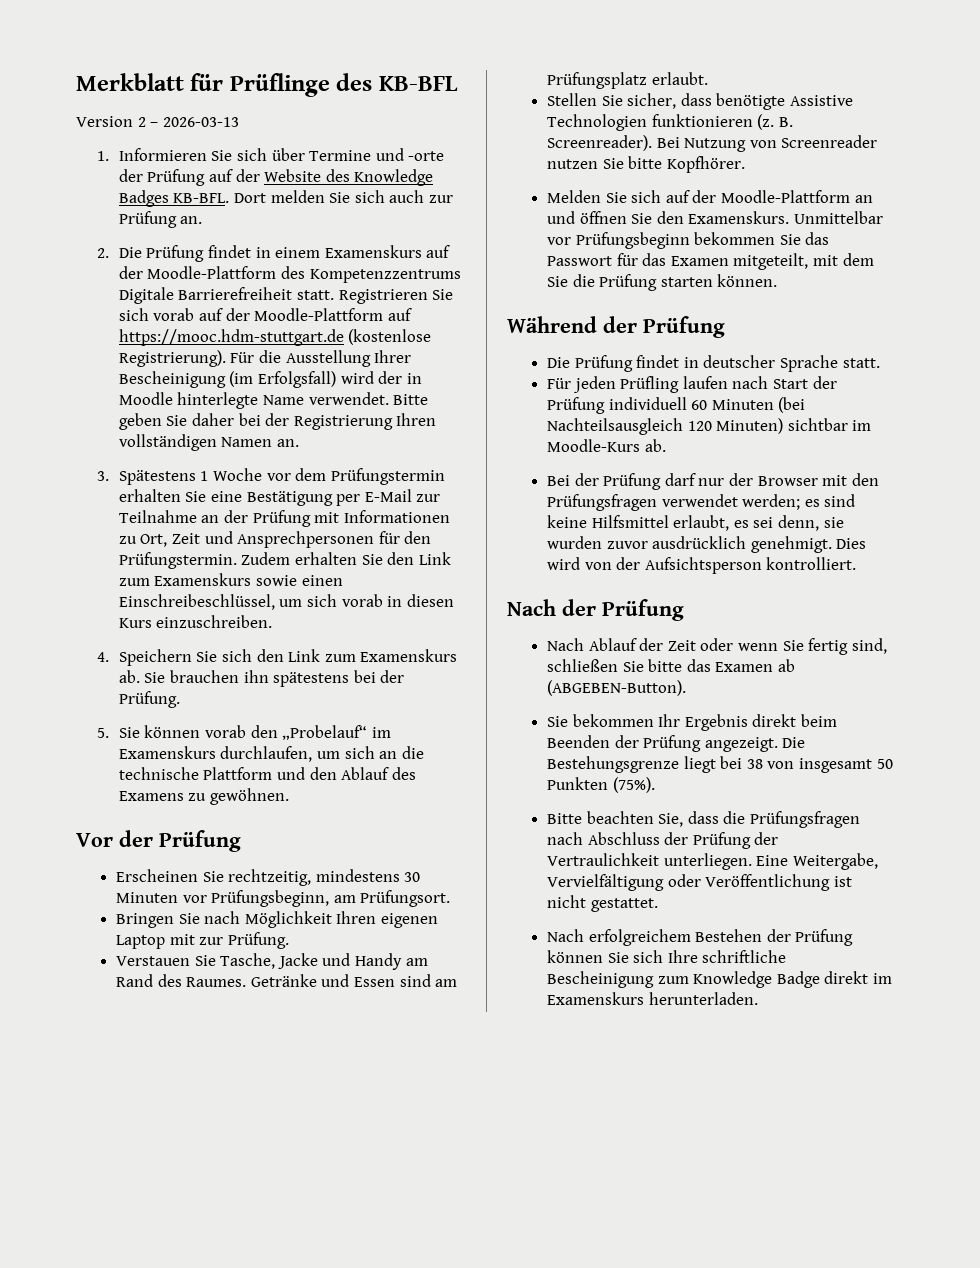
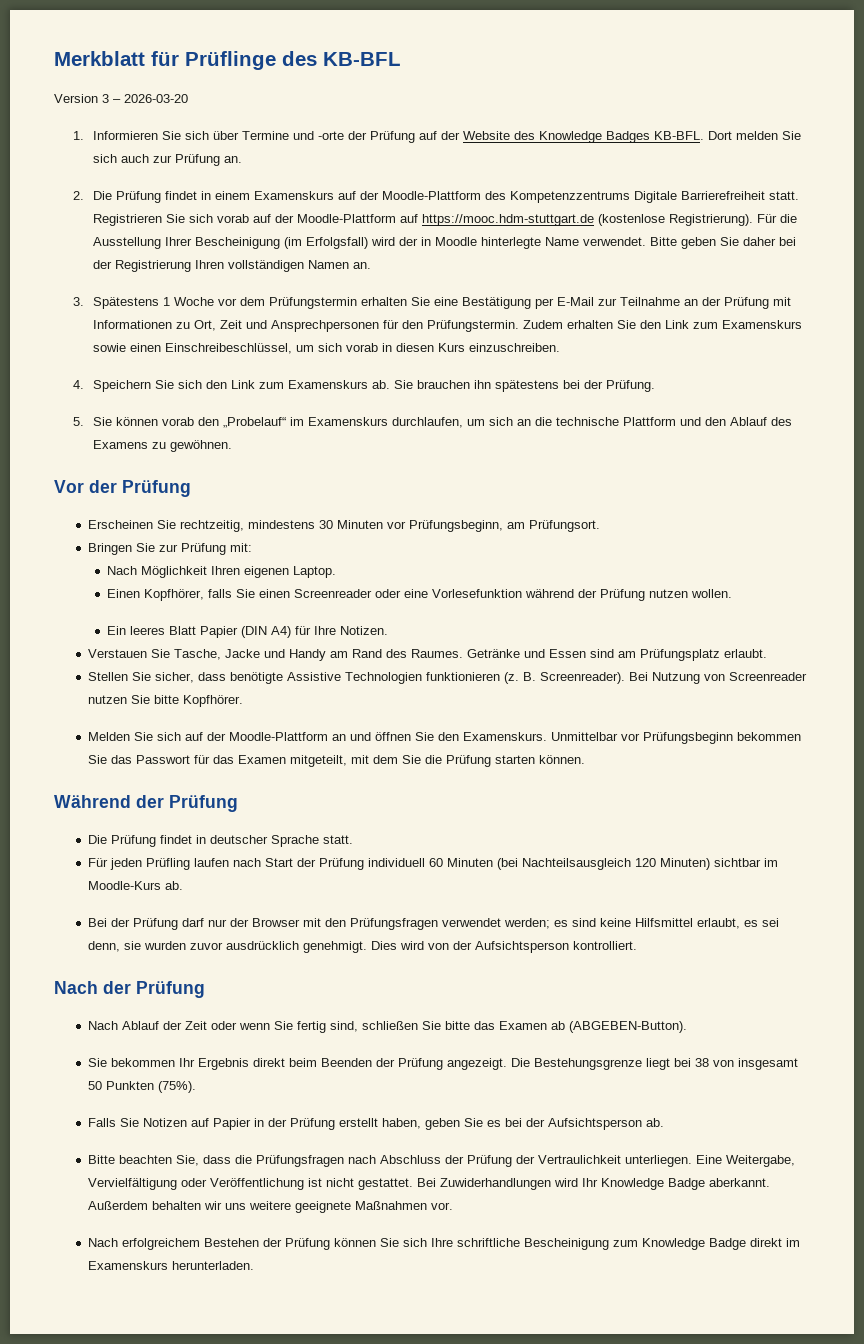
- Version 2 – 2026-03-13
+ Version 3 – 2026-03-20
- Bringen Sie nach Möglichkeit Ihren eigenen Laptop mit zur Prüfung.
+ Bringen Sie zur Prüfung mit:
+ Nach Möglichkeit Ihren eigenen Laptop.
+ Einen Kopfhörer, falls Sie einen Screenreader oder eine Vorlesefunktion während der Prüfung nutzen wollen.
+ Ein leeres Blatt Papier (DIN A4) für Ihre Notizen.
+ Falls Sie Notizen auf Papier in der Prüfung erstellt haben, geben Sie es bei der Aufsichtsperson ab.
+ Bei Zuwiderhandlungen wird Ihr Knowledge Badge aberkannt. Außerdem behalten wir uns weitere geeignete Maßnahmen vor.

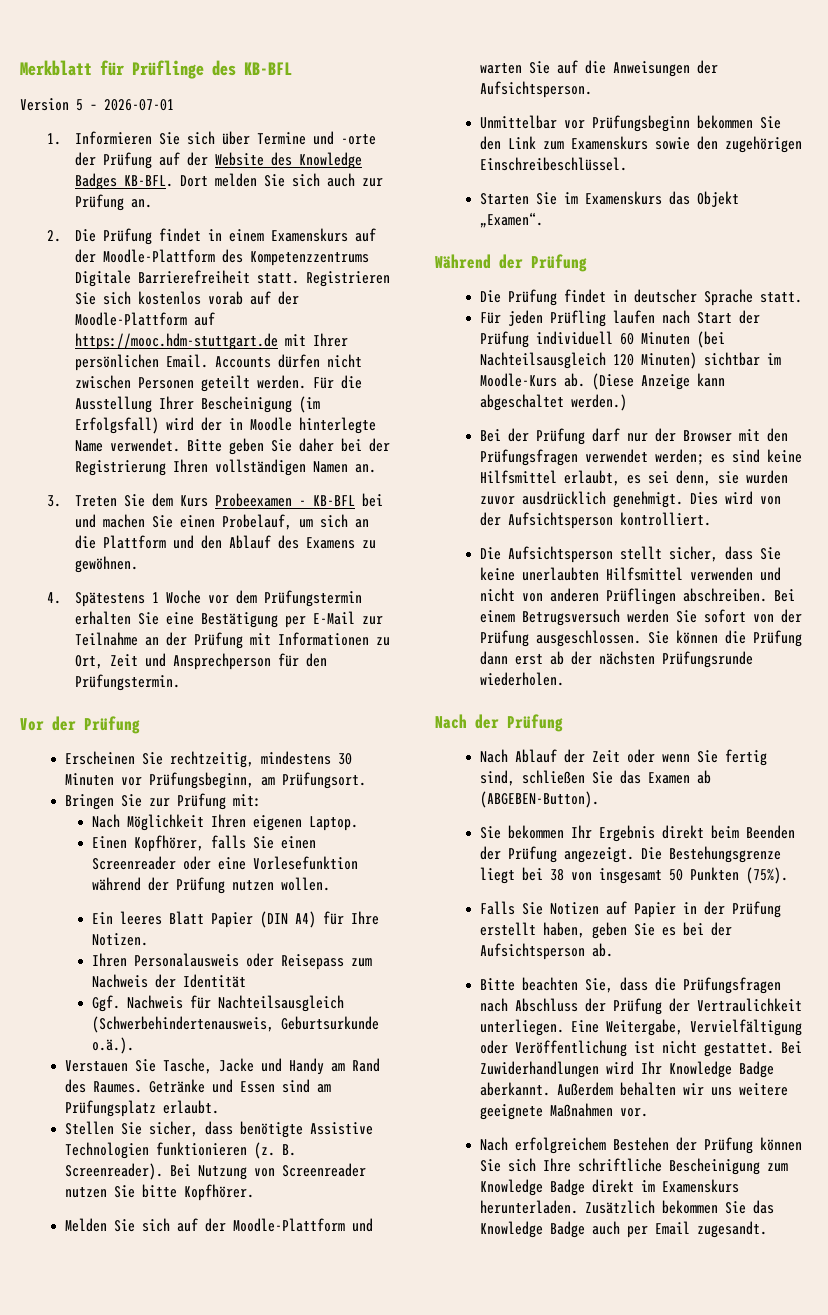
- Version 3 – 2026-03-20
+ Version 5 – 2026-07-01
- Registrieren Sie sich vorab auf der Moodle-Plattform auf https://mooc.hdm-stuttgart.de (kostenlose Registrierung).
+ Registrieren Sie sich kostenlos vorab auf der Moodle-Plattform auf https://mooc.hdm-stuttgart.de mit Ihrer persönlichen Email. Accounts dürfen nicht zwischen Personen geteilt werden.
- 3. Spätestens 1 Woche vor dem Prüfungstermin erhalten Sie eine Bestätigung per E-Mail zur Teilnahme an der Prüfung mit Informationen zu Ort, Zeit und Ansprechpersonen für den Prüfungstermin. Zudem erhalten Sie den Link zum Examenskurs sowie einen Einschreibeschlüssel, um sich vorab in diesen Kurs einzuschreiben.
- 4. Speichern Sie sich den Link zum Examenskurs ab. Sie brauchen ihn spätestens bei der Prüfung.
- 5. Sie können vorab den „Probelauf“ im Examenskurs durchlaufen, um sich an die technische Plattform und den Ablauf des Examens zu gewöhnen.
+ 3. Treten Sie dem Kurs Probeexamen - KB-BFL bei und machen Sie einen Probelauf, um sich an die Plattform und den Ablauf des Examens zu gewöhnen.
+ 4. Spätestens 1 Woche vor dem Prüfungstermin erhalten Sie eine Bestätigung per E-Mail zur Teilnahme an der Prüfung mit Informationen zu Ort, Zeit und Ansprechperson für den Prüfungstermin.
+ Ihren Personalausweis oder Reisepass zum Nachweis der Identität
+ Ggf. Nachweis für Nachteilsausgleich (Schwerbehindertenausweis, Geburtsurkunde o.ä.).
- Melden Sie sich auf der Moodle-Plattform an und öffnen Sie den Examenskurs. Unmittelbar vor Prüfungsbeginn bekommen Sie das Passwort für das Examen mitgeteilt, mit dem Sie die Prüfung starten können.
+ Melden Sie sich auf der Moodle-Plattform und warten Sie auf die Anweisungen der Aufsichtsperson.
+ Unmittelbar vor Prüfungsbeginn bekommen Sie den Link zum Examenskurs sowie den zugehörigen Einschreibeschlüssel.
+ Starten Sie im Examenskurs das Objekt „Examen“.
+ (Diese Anzeige kann abgeschaltet werden.)
+ Die Aufsichtsperson stellt sicher, dass Sie keine unerlaubten Hilfsmittel verwenden und nicht von anderen Prüflingen abschreiben. Bei einem Betrugsversuch werden Sie sofort von der Prüfung ausgeschlossen. Sie können die Prüfung dann erst ab der nächsten Prüfungsrunde wiederholen.
- Nach Ablauf der Zeit oder wenn Sie fertig sind, schließen Sie bitte das Examen ab (ABGEBEN-Button).
+ Nach Ablauf der Zeit oder wenn Sie fertig sind, schließen Sie das Examen ab (ABGEBEN-Button).
+ Zusätzlich bekommen Sie das Knowledge Badge auch per Email zugesandt.

